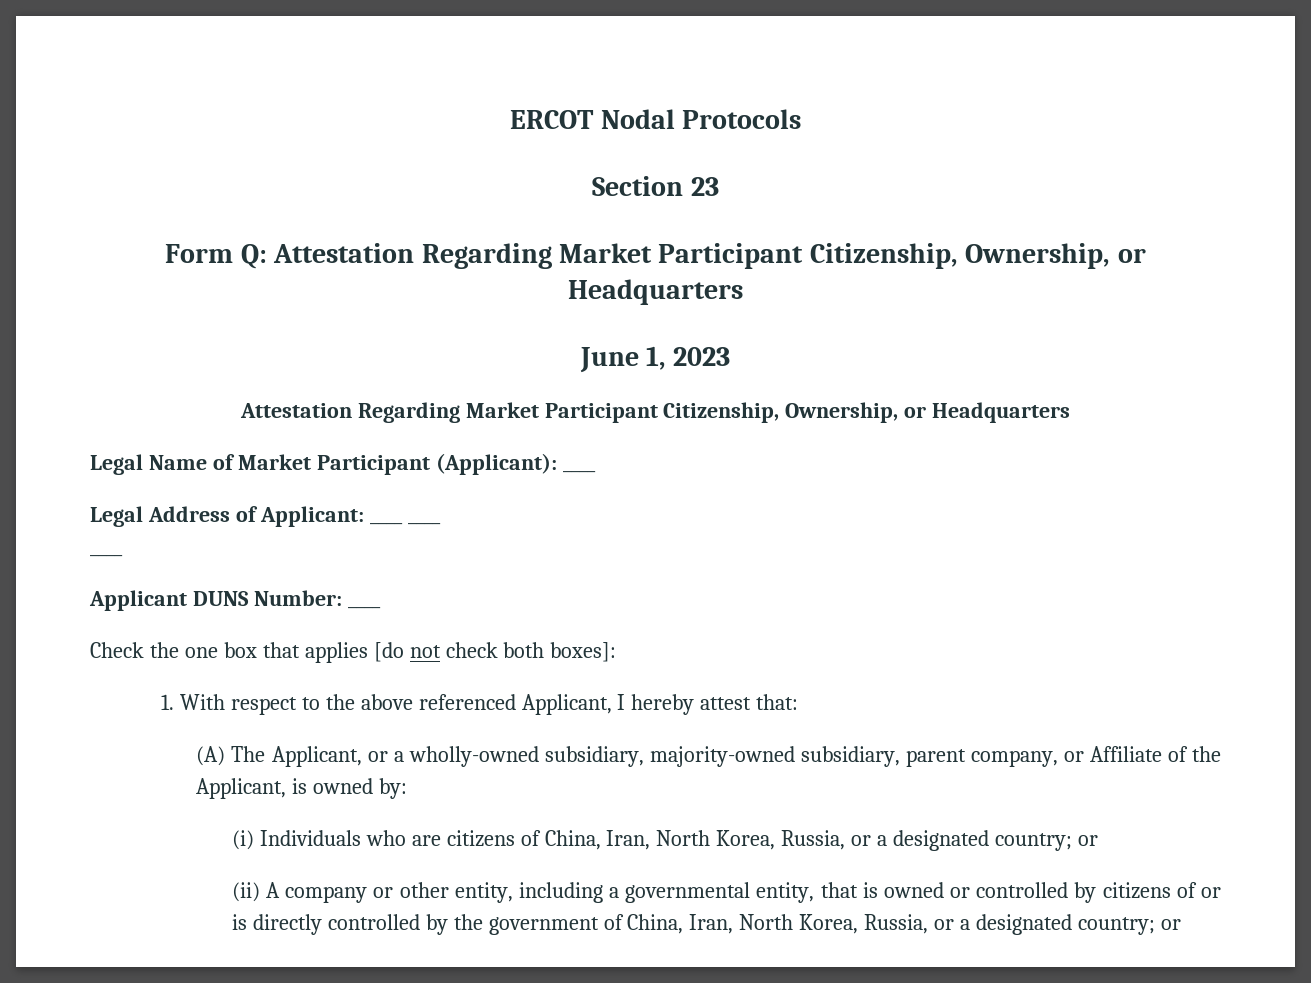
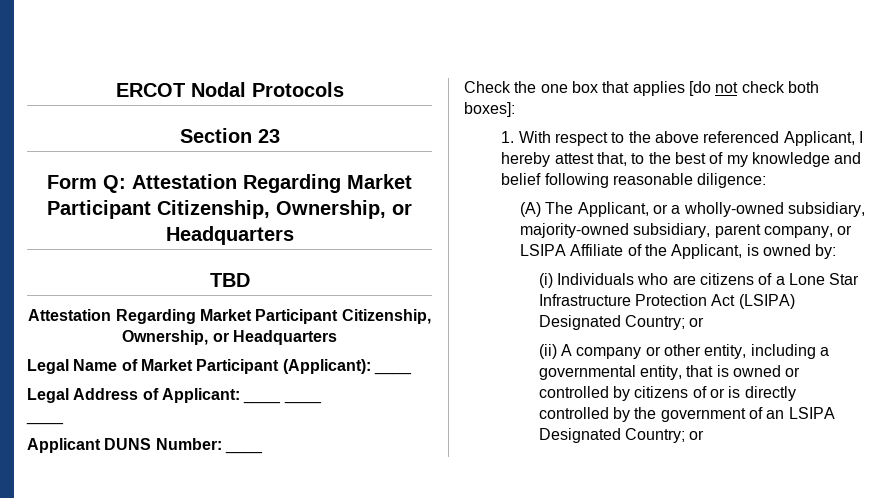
- June 1, 2023
+ TBD
- 1. With respect to the above referenced Applicant, I hereby attest that:
+ 1. With respect to the above referenced Applicant, I hereby attest that, to the best of my knowledge and belief following reasonable diligence:
- (A) The Applicant, or a wholly-owned subsidiary, majority-owned subsidiary, parent company, or Affiliate of the Applicant, is owned by:
+ (A) The Applicant, or a wholly-owned subsidiary, majority-owned subsidiary, parent company, or LSIPA Affiliate of the Applicant, is owned by:
- (i) Individuals who are citizens of China, Iran, North Korea, Russia, or a designated country; or
+ (i) Individuals who are citizens of a Lone Star Infrastructure Protection Act (LSIPA) Designated Country; or
- (ii) A company or other entity, including a governmental entity, that is owned or controlled by citizens of or is directly controlled by the government of China, Iran, North Korea, Russia, or a designated country; or
+ (ii) A company or other entity, including a governmental entity, that is owned or controlled by citizens of or is directly controlled by the government of an LSIPA Designated Country; or

